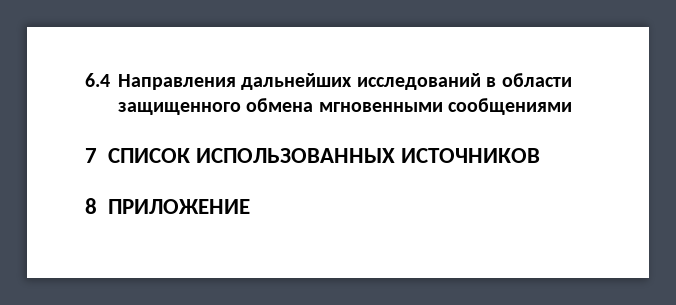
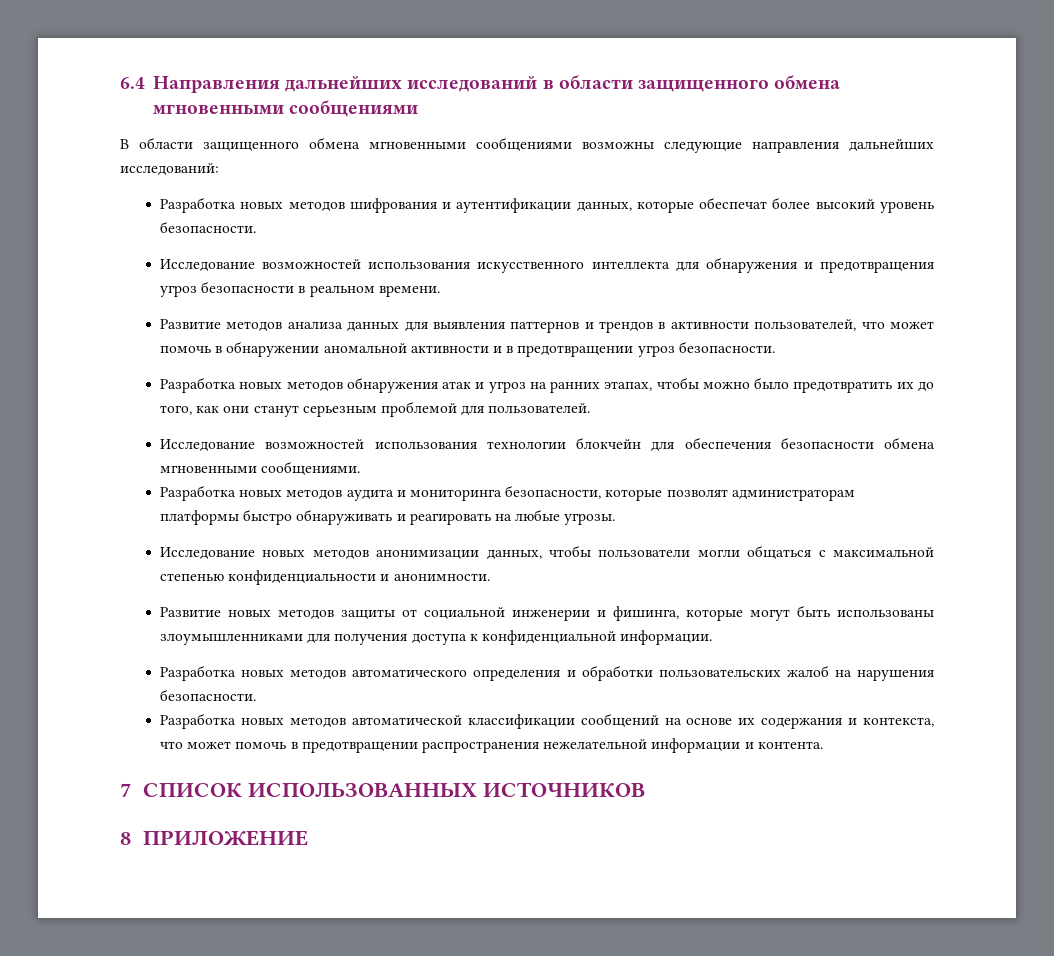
+ В области защищенного обмена мгновенными сообщениями возможны следующие направления дальнейших исследований:
+ Разработка новых методов шифрования и аутентификации данных, которые обеспечат более высокий уровень безопасности.
+ Исследование возможностей использования искусственного интеллекта для обнаружения и предотвращения угроз безопасности в реальном времени.
+ Развитие методов анализа данных для выявления паттернов и трендов в активности пользователей, что может помочь в обнаружении аномальной активности и в предотвращении угроз безопасности.
+ Разработка новых методов обнаружения атак и угроз на ранних этапах, чтобы можно было предотвратить их до того, как они станут серьезным проблемой для пользователей.
+ Исследование возможностей использования технологии блокчейн для обеспечения безопасности обмена мгновенными сообщениями.
+ Разработка новых методов аудита и мониторинга безопасности, которые позволят администраторам платформы быстро обнаруживать и реагировать на любые угрозы.
+ Исследование новых методов анонимизации данных, чтобы пользователи могли общаться с максимальной степенью конфиденциальности и анонимности.
+ Развитие новых методов защиты от социальной инженерии и фишинга, которые могут быть использованы злоумышленниками для получения доступа к конфиденциальной информации.
+ Разработка новых методов автоматического определения и обработки пользовательских жалоб на нарушения безопасности.
+ Разработка новых методов автоматической классификации сообщений на основе их содержания и контекста, что может помочь в предотвращении распространения нежелательной информации и контента.

